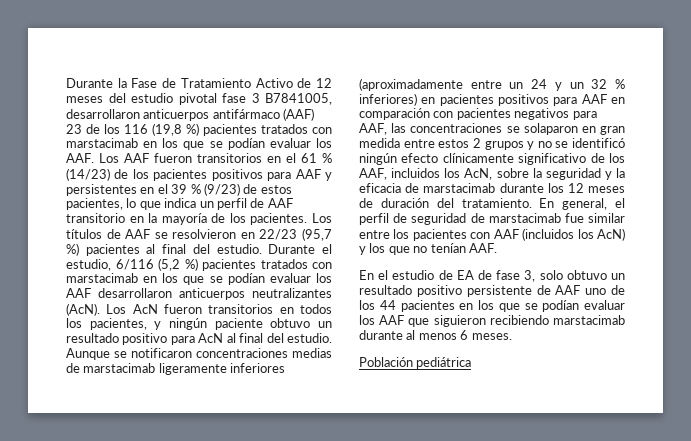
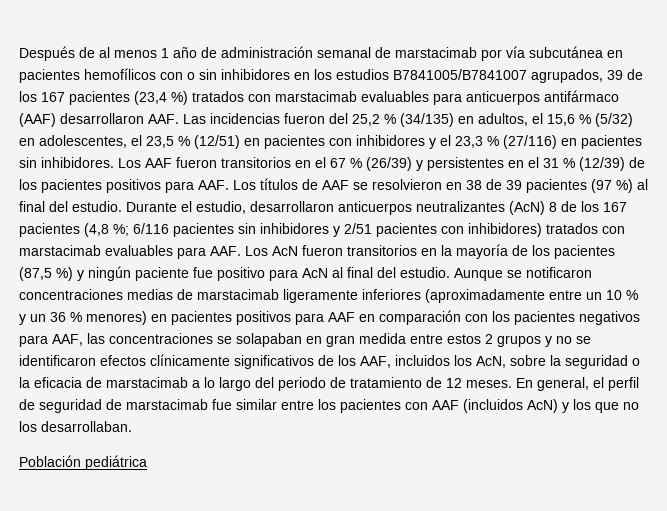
- Durante la Fase de Tratamiento Activo de 12 meses del estudio pivotal fase 3 B7841005, desarrollaron anticuerpos antifármaco (AAF) 23 de los 116 (19,8 %) pacientes tratados con marstacimab en los que se podían evaluar los AAF. Los AAF fueron transitorios en el 61 % (14/23) de los pacientes positivos para AAF y persistentes en el 39 % (9/23) de estos pacientes, lo que indica un perfil de AAF transitorio en la mayoría de los pacientes. Los títulos de AAF se resolvieron en 22/23 (95,7 %) pacientes al final del estudio.
+ Después de al menos 1 año de administración semanal de marstacimab por vía subcutánea en pacientes hemofílicos con o sin inhibidores en los estudios B7841005/B7841007 agrupados, 39 de los 167 pacientes (23,4 %) tratados con marstacimab evaluables para anticuerpos antifármaco (AAF) desarrollaron AAF. Las incidencias fueron del 25,2 % (34/135) en adultos, el 15,6 % (5/32) en adolescentes, el 23,5 % (12/51) en pacientes con inhibidores y el 23,3 % (27/116) en pacientes sin inhibidores. Los AAF fueron transitorios en el 67 % (26/39) y persistentes en el 31 % (12/39) de los pacientes positivos para AAF. Los títulos de AAF se resolvieron en 38 de 39 pacientes (97 %) al final del estudio.
- Durante el estudio, 6/116 (5,2 %) pacientes tratados con marstacimab en los que se podían evaluar los AAF desarrollaron anticuerpos neutralizantes (AcN). Los AcN fueron transitorios en todos los pacientes, y ningún paciente obtuvo un resultado positivo para AcN al final del estudio.
+ Durante el estudio, desarrollaron anticuerpos neutralizantes (AcN) 8 de los 167 pacientes (4,8 %; 6/116 pacientes sin inhibidores y 2/51 pacientes con inhibidores) tratados con marstacimab evaluables para AAF. Los AcN fueron transitorios en la mayoría de los pacientes (87,5 %) y ningún paciente fue positivo para AcN al final del estudio.
- Aunque se notificaron concentraciones medias de marstacimab ligeramente inferiores (aproximadamente entre un 24 y un 32 % inferiores) en pacientes positivos para AAF en comparación con pacientes negativos para AAF, las concentraciones se solaparon en gran medida entre estos 2 grupos y no se identificó ningún efecto clínicamente significativo de los AAF, incluidos los AcN, sobre la seguridad y la eficacia de marstacimab durante los 12 meses de duración del tratamiento.
+ Aunque se notificaron concentraciones medias de marstacimab ligeramente inferiores (aproximadamente entre un 10 % y un 36 % menores) en pacientes positivos para AAF en comparación con los pacientes negativos para AAF, las concentraciones se solapaban en gran medida entre estos 2 grupos y no se identificaron efectos clínicamente significativos de los AAF, incluidos los AcN, sobre la seguridad o la eficacia de marstacimab a lo largo del periodo de tratamiento de 12 meses.
- En general, el perfil de seguridad de marstacimab fue similar entre los pacientes con AAF (incluidos los AcN) y los que no tenían AAF.
- En el estudio de EA de fase 3, solo obtuvo un resultado positivo persistente de AAF uno de los 44 pacientes en los que se podían evaluar los AAF que siguieron recibiendo marstacimab durante al menos 6 meses.
+ En general, el perfil de seguridad de marstacimab fue similar entre los pacientes con AAF (incluidos AcN) y los que no los desarrollaban.

